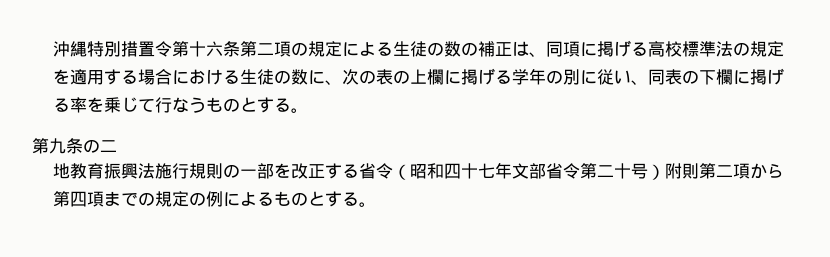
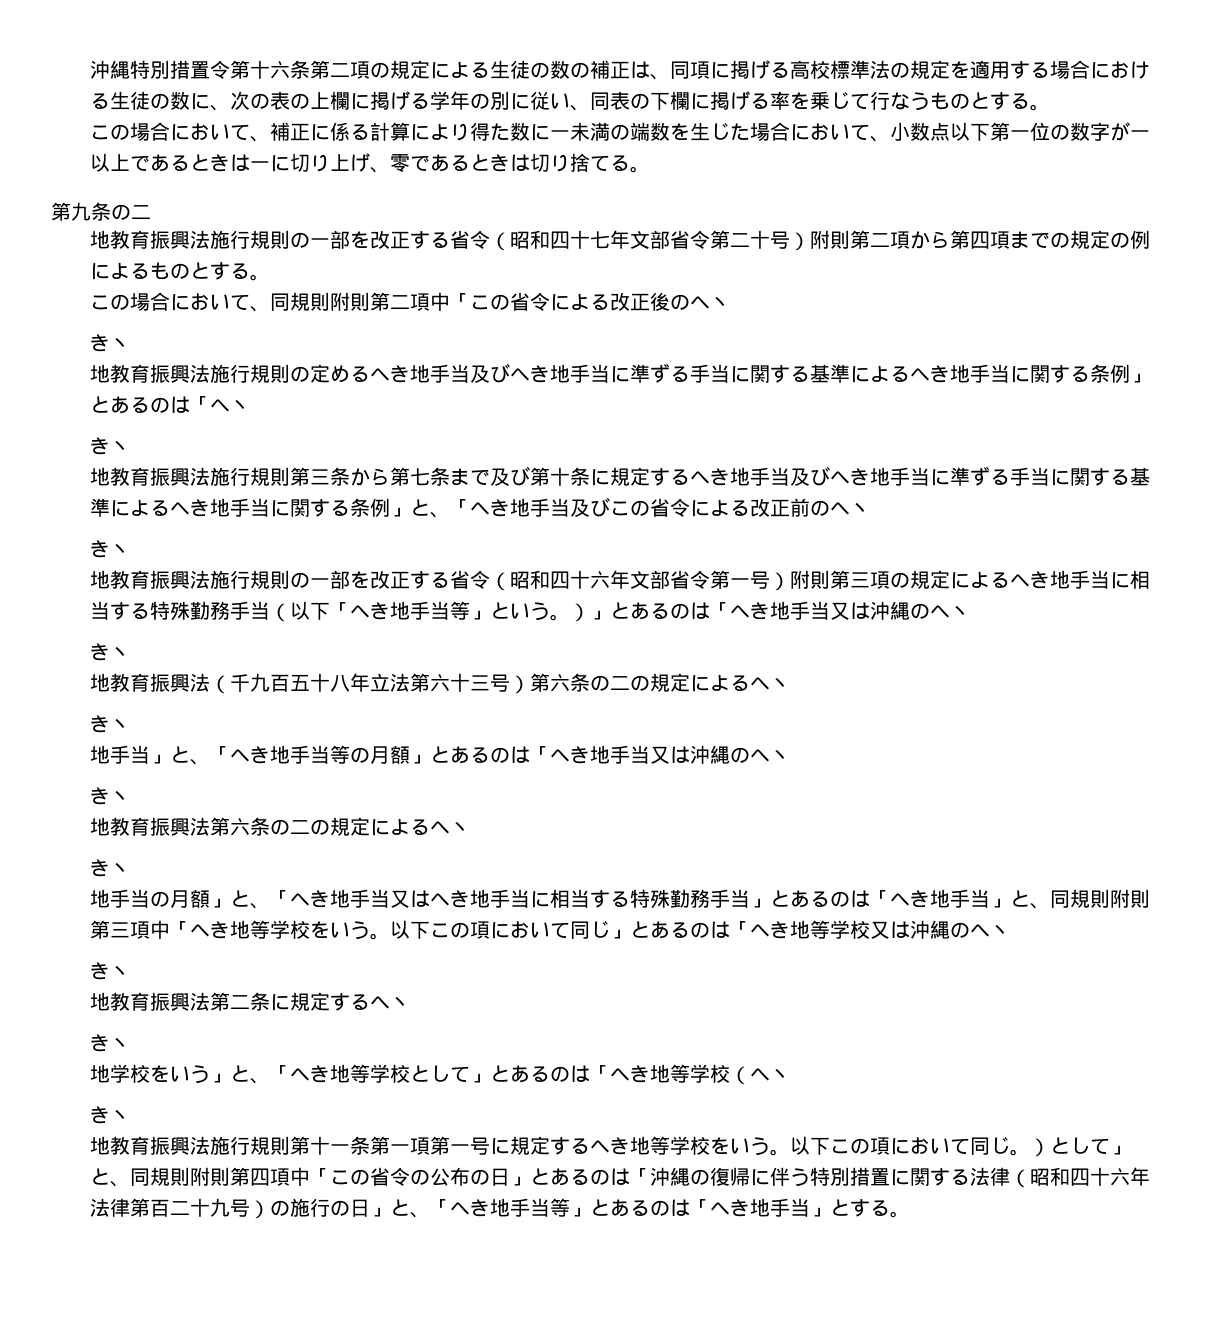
+ この場合において、補正に係る計算により得た数に一未満の端数を生じた場合において、小数点以下第一位の数字が一以上であるときは一に切り上げ、零であるときは切り捨てる。
+ この場合において、同規則附則第二項中「この省令による改正後のへヽ
+ きヽ
+ 地教育振興法施行規則の定めるへき地手当及びへき地手当に準ずる手当に関する基準によるへき地手当に関する条例」とあるのは「へヽ
+ きヽ
+ 地教育振興法施行規則第三条から第七条まで及び第十条に規定するへき地手当及びへき地手当に準ずる手当に関する基準によるへき地手当に関する条例」と、「へき地手当及びこの省令による改正前のへヽ
+ きヽ
+ 地教育振興法施行規則の一部を改正する省令（昭和四十六年文部省令第一号）附則第三項の規定によるへき地手当に相当する特殊勤務手当（以下「へき地手当等」という。）」とあるのは「へき地手当又は沖縄のへヽ
+ きヽ
+ 地教育振興法（千九百五十八年立法第六十三号）第六条の二の規定によるへヽ
+ きヽ
+ 地手当」と、「へき地手当等の月額」とあるのは「へき地手当又は沖縄のへヽ
+ きヽ
+ 地教育振興法第六条の二の規定によるへヽ
+ きヽ
+ 地手当の月額」と、「へき地手当又はへき地手当に相当する特殊勤務手当」とあるのは「へき地手当」と、同規則附則第三項中「へき地等学校をいう。以下この項において同じ」とあるのは「へき地等学校又は沖縄のへヽ
+ きヽ
+ 地教育振興法第二条に規定するへヽ
+ きヽ
+ 地学校をいう」と、「へき地等学校として」とあるのは「へき地等学校（へヽ
+ きヽ
+ 地教育振興法施行規則第十一条第一項第一号に規定するへき地等学校をいう。以下この項において同じ。）として」と、同規則附則第四項中「この省令の公布の日」とあるのは「沖縄の復帰に伴う特別措置に関する法律（昭和四十六年法律第百二十九号）の施行の日」と、「へき地手当等」とあるのは「へき地手当」とする。

